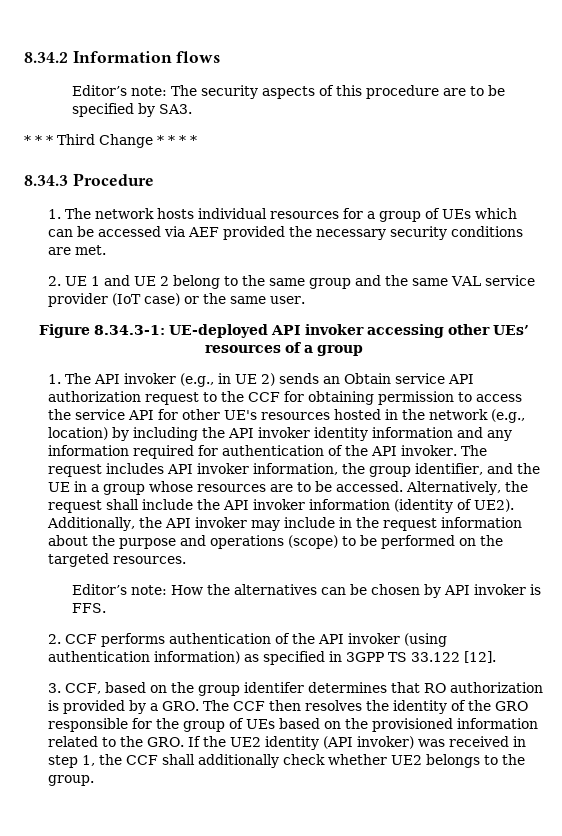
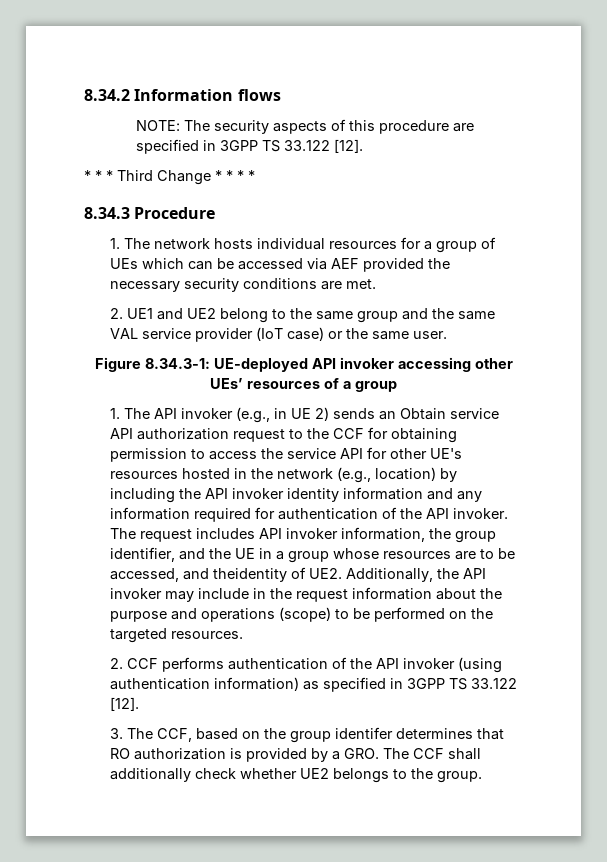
- Editor’s note: The security aspects of this procedure are to be specified by SA3.
+ NOTE: The security aspects of this procedure are specified in 3GPP TS 33.122 [12].
- 2. UE 1 and UE 2 belong to the same group and the same VAL service provider (IoT case) or the same user.
+ 2. UE1 and UE2 belong to the same group and the same VAL service provider (IoT case) or the same user.
- The request includes API invoker information, the group identifier, and the UE in a group whose resources are to be accessed. Alternatively, the request shall include the API invoker information (identity of UE2). Additionally, the API invoker may include in the request information about the purpose and operations (scope) to be performed on the targeted resources.
+ The request includes API invoker information, the group identifier, and the UE in a group whose resources are to be accessed, and theidentity of UE2. Additionally, the API invoker may include in the request information about the purpose and operations (scope) to be performed on the targeted resources.
- Editor’s note: How the alternatives can be chosen by API invoker is FFS.
- 3. CCF, based on the group identifer determines that RO authorization is provided by a GRO. The CCF then resolves the identity of the GRO responsible for the group of UEs based on the provisioned information related to the GRO. If the UE2 identity (API invoker) was received in step 1, the CCF shall additionally check whether UE2 belongs to the group.
+ 3. The CCF, based on the group identifer determines that RO authorization is provided by a GRO. The CCF shall additionally check whether UE2 belongs to the group.

